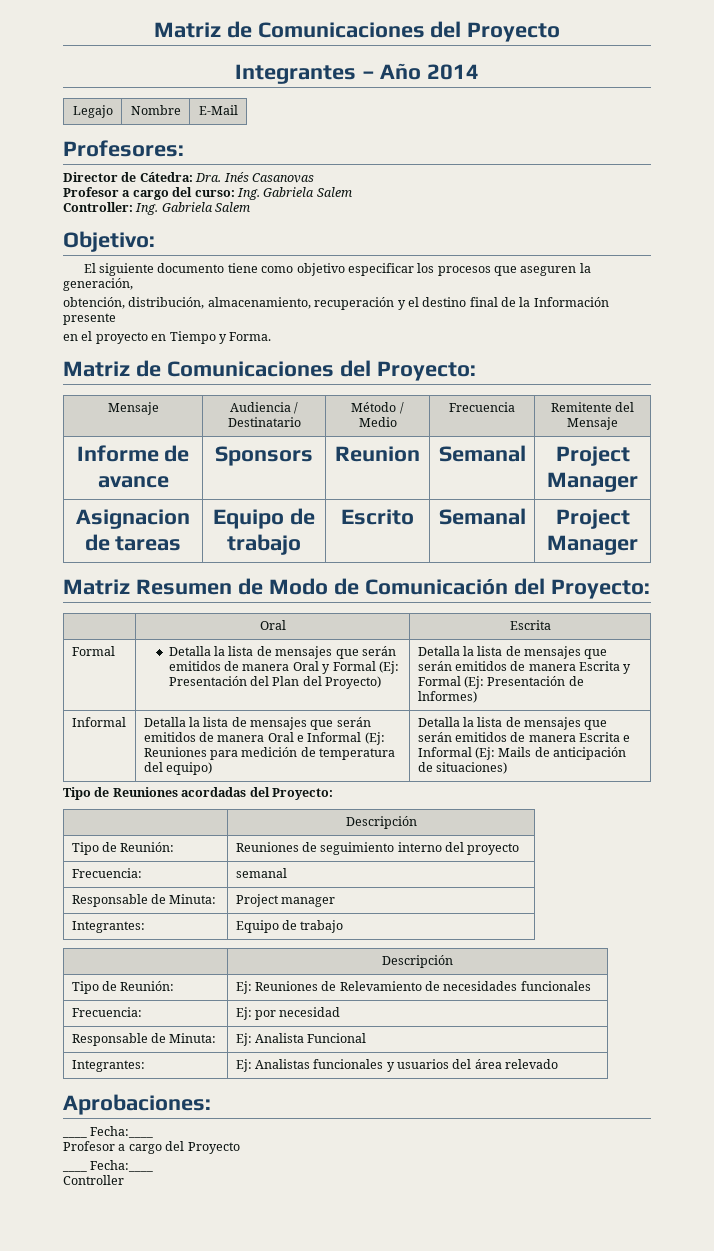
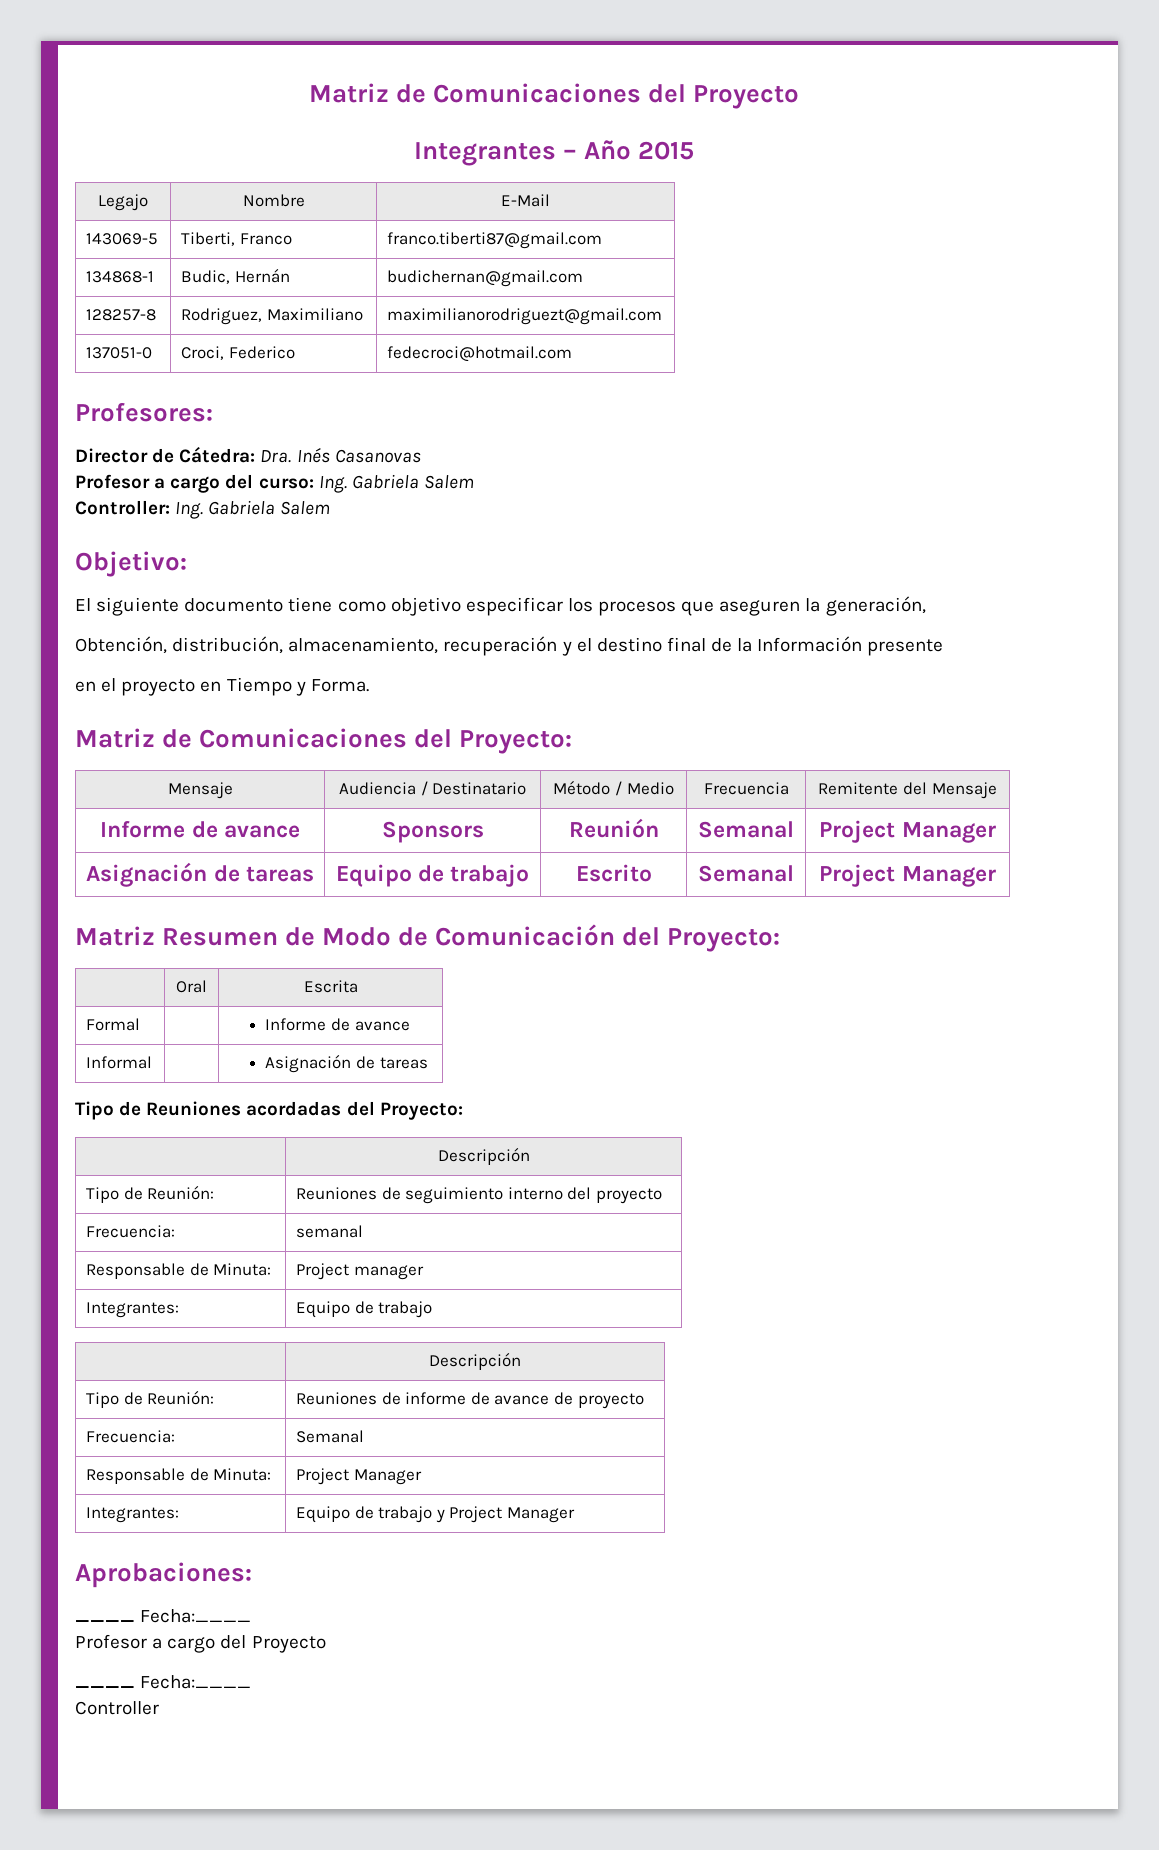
- Integrantes – Año 2014
+ Integrantes – Año 2015
+ 143069-5 | Tiberti, Franco | franco.tiberti87@gmail.com
+ 134868-1 | Budic, Hernán | budichernan@gmail.com
+ 128257-8 | Rodriguez, Maximiliano | maximilianorodriguezt@gmail.com
+ 137051-0 | Croci, Federico | fedecroci@hotmail.com
- obtención, distribución, almacenamiento, recuperación y el destino final de la Información presente
+ Obtención, distribución, almacenamiento, recuperación y el destino final de la Información presente
- Informe de avance | Sponsors | Reunion | Semanal | Project Manager
- Asignacion de tareas | Equipo de trabajo | Escrito | Semanal | Project Manager
+ Informe de avance | Sponsors | Reunión | Semanal | Project Manager
+ Asignación de tareas | Equipo de trabajo | Escrito | Semanal | Project Manager
- Formal | Detalla la lista de mensajes que serán emitidos de manera Oral y Formal (Ej: Presentación del Plan del Proyecto) | Detalla la lista de mensajes que serán emitidos de manera Escrita y Formal (Ej: Presentación de lnformes)
- Informal | Detalla la lista de mensajes que serán emitidos de manera Oral e Informal (Ej: Reuniones para medición de temperatura del equipo) | Detalla la lista de mensajes que serán emitidos de manera Escrita e Informal (Ej: Mails de anticipación de situaciones)
+ Formal | | Informe de avance
+ Informal | | Asignación de tareas
- Tipo de Reunión: | Ej: Reuniones de Relevamiento de necesidades funcionales
- Frecuencia: | Ej: por necesidad
- Responsable de Minuta: | Ej: Analista Funcional
- Integrantes: | Ej: Analistas funcionales y usuarios del área relevado
+ Tipo de Reunión: | Reuniones de informe de avance de proyecto
+ Frecuencia: | Semanal
+ Responsable de Minuta: | Project Manager
+ Integrantes: | Equipo de trabajo y Project Manager

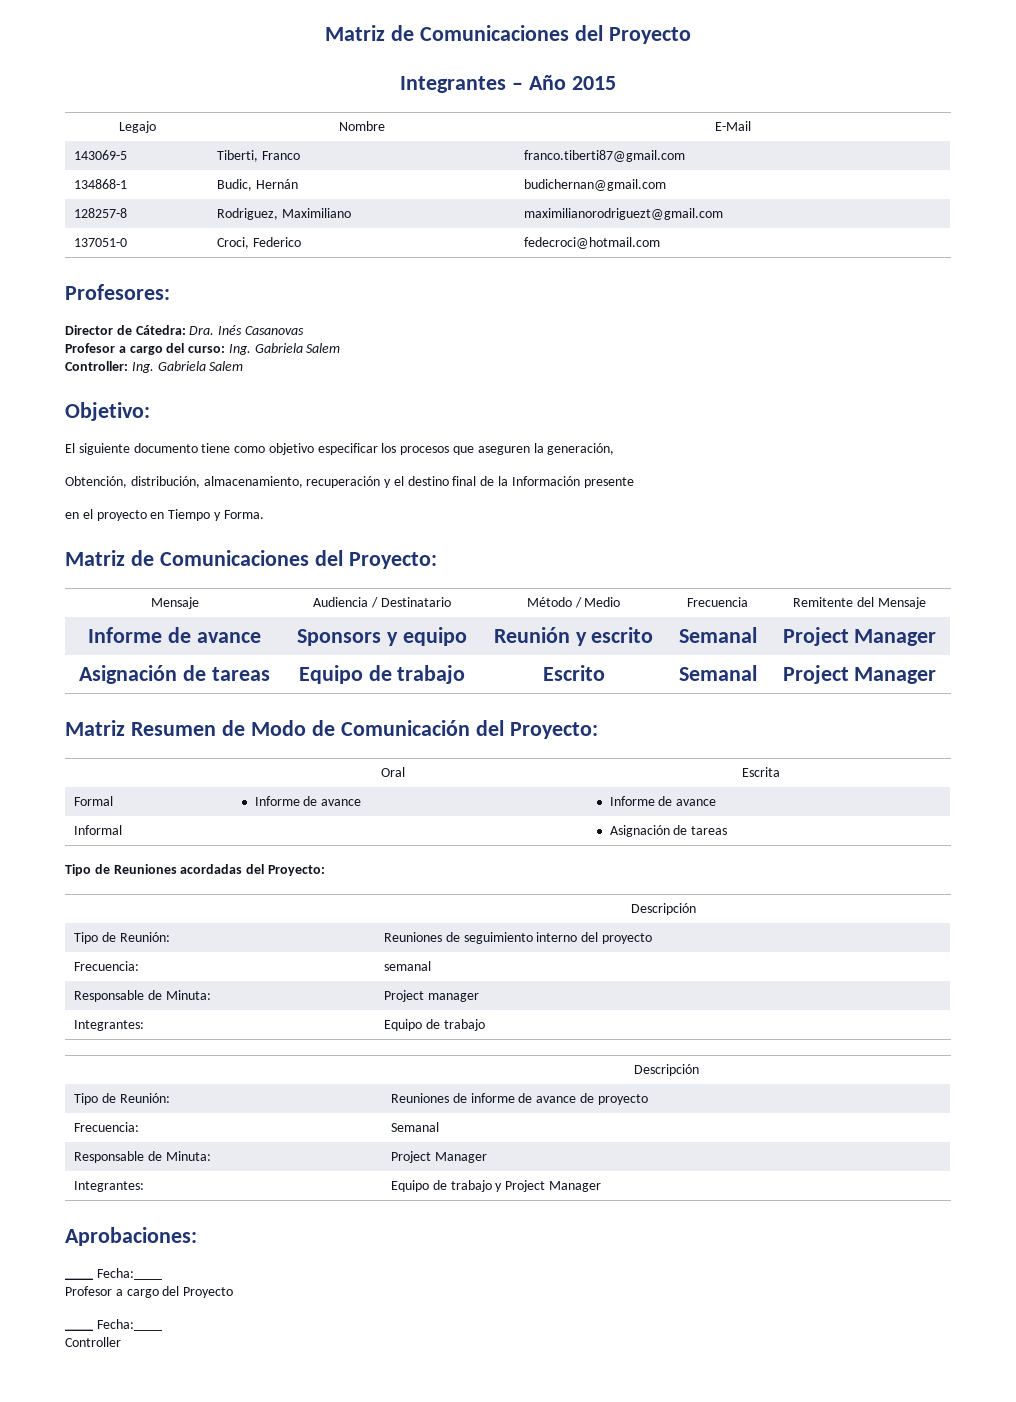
- Informe de avance | Sponsors | Reunión | Semanal | Project Manager
+ Informe de avance | Sponsors y equipo | Reunión y escrito | Semanal | Project Manager
- Formal | | Informe de avance
+ Formal | Informe de avance | Informe de avance

